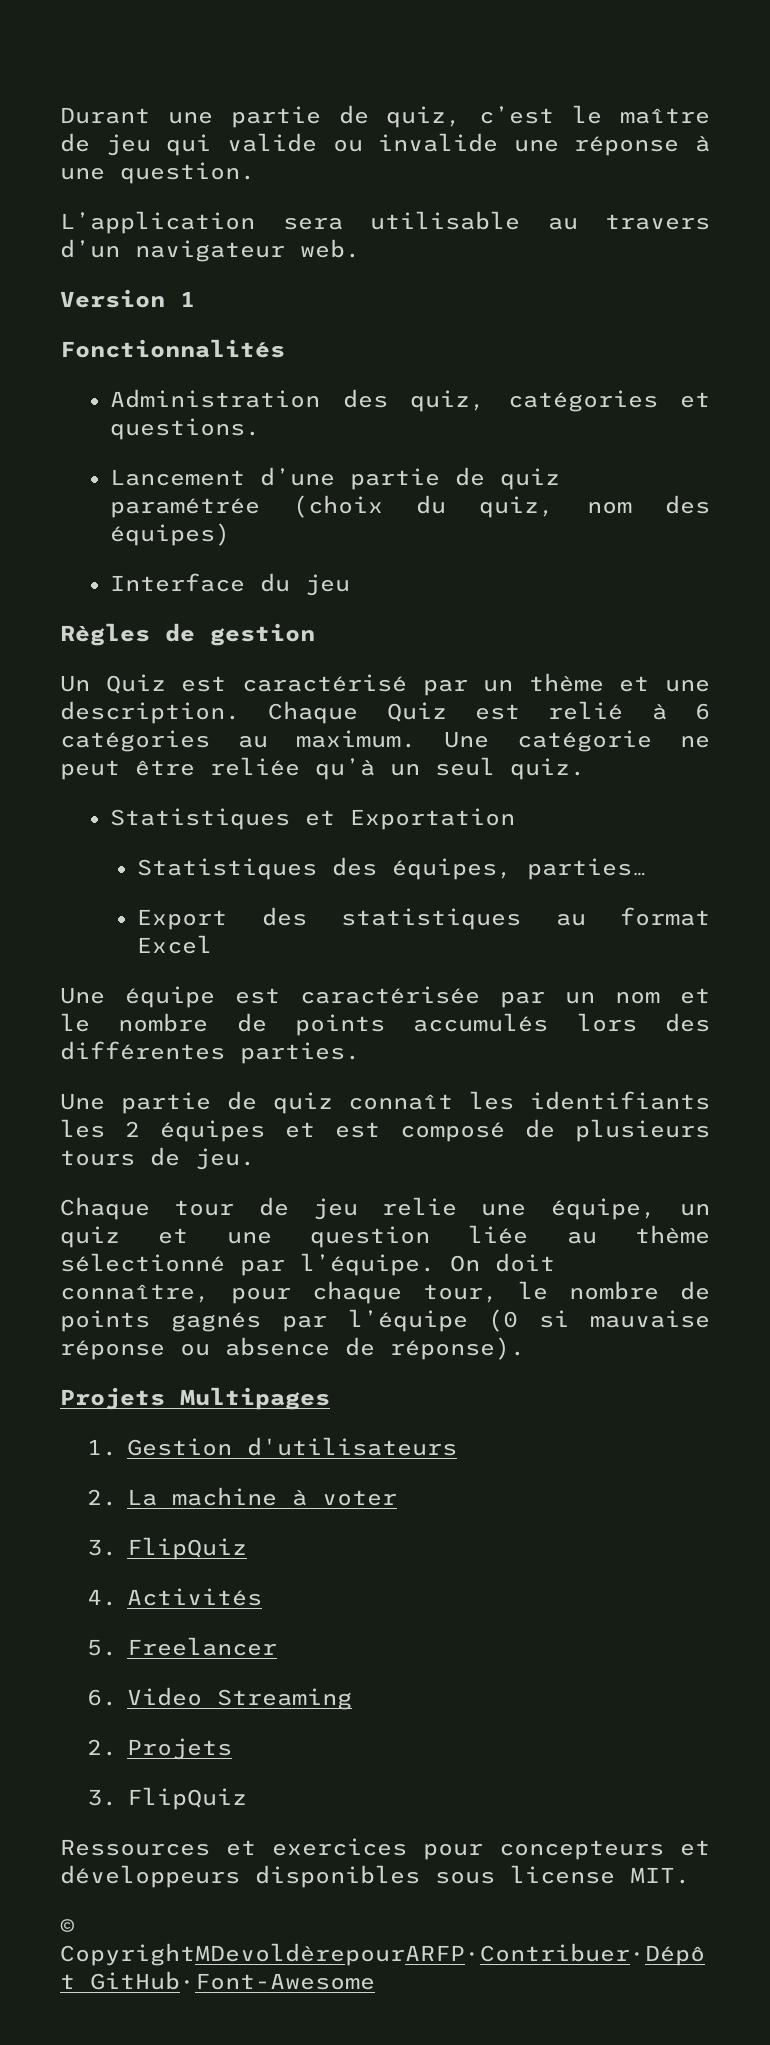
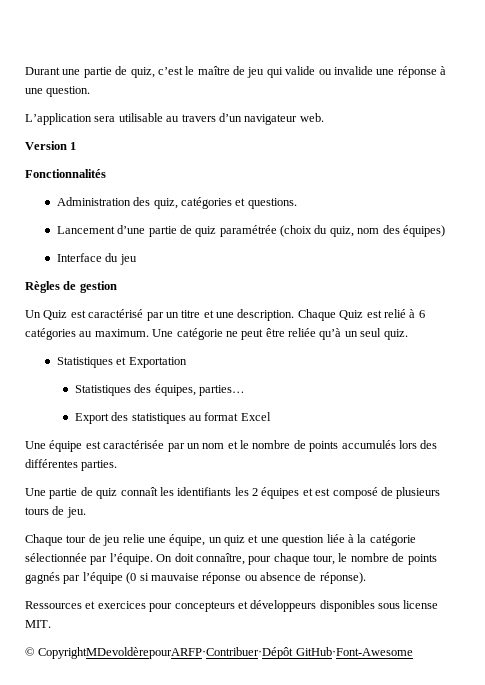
- Un Quiz est caractérisé par un thème et une description.
+ Un Quiz est caractérisé par un titre et une description.
- Chaque tour de jeu relie une équipe, un quiz et une question liée au thème sélectionné par l’équipe.
+ Chaque tour de jeu relie une équipe, un quiz et une question liée à la catégorie sélectionnée par l’équipe.
- Projets Multipages
- 1. Gestion d'utilisateurs
- 2. La machine à voter
- 3. FlipQuiz
- 4. Activités
- 5. Freelancer
- 6. Video Streaming
- 2. Projets
- 3. FlipQuiz

